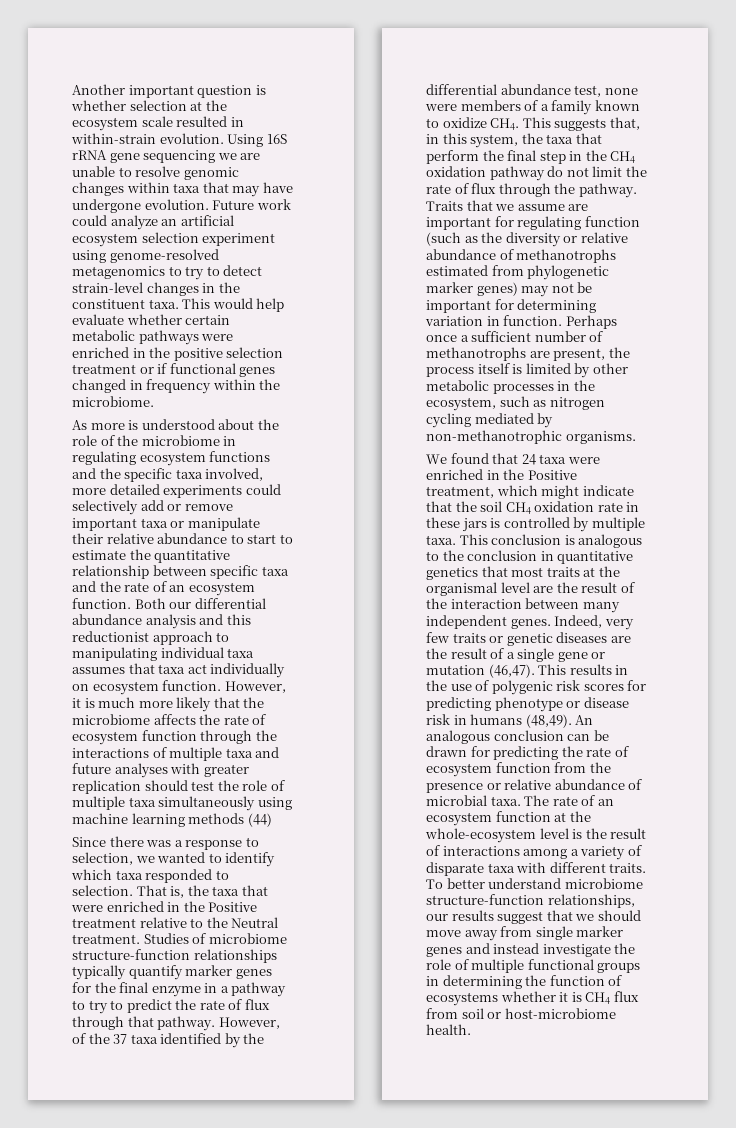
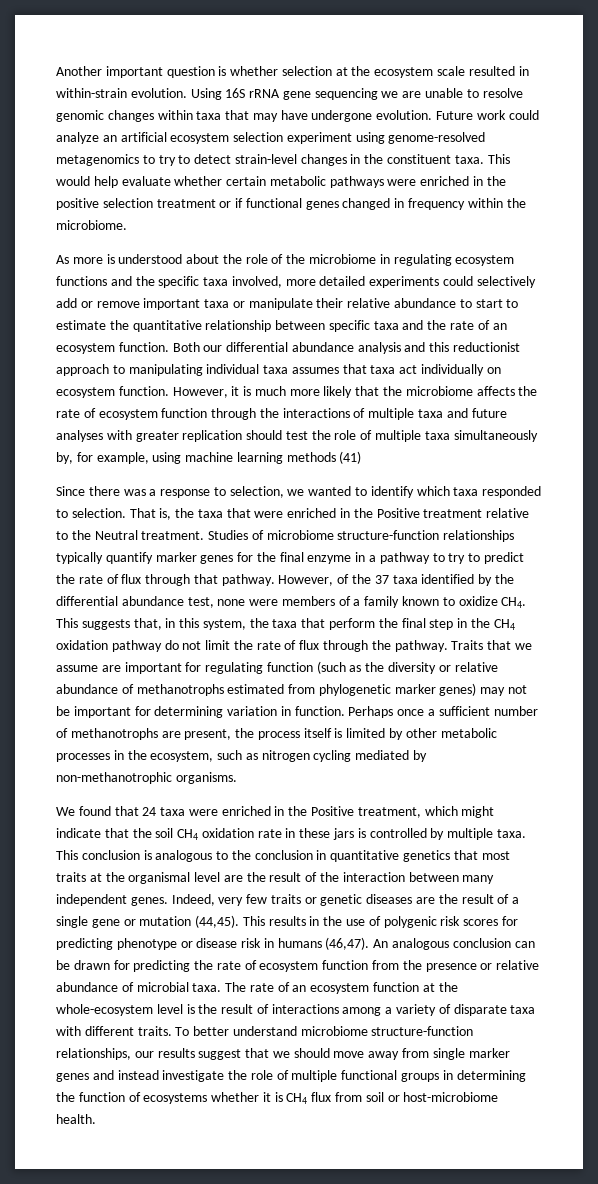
- However, it is much more likely that the microbiome affects the rate of ecosystem function through the interactions of multiple taxa and future analyses with greater replication should test the role of multiple taxa simultaneously using machine learning methods (44)
+ However, it is much more likely that the microbiome affects the rate of ecosystem function through the interactions of multiple taxa and future analyses with greater replication should test the role of multiple taxa simultaneously by, for example, using machine learning methods (41)
- Indeed, very few traits or genetic diseases are the result of a single gene or mutation (46,47).
+ Indeed, very few traits or genetic diseases are the result of a single gene or mutation (44,45).
- This results in the use of polygenic risk scores for predicting phenotype or disease risk in humans (48,49).
+ This results in the use of polygenic risk scores for predicting phenotype or disease risk in humans (46,47).

